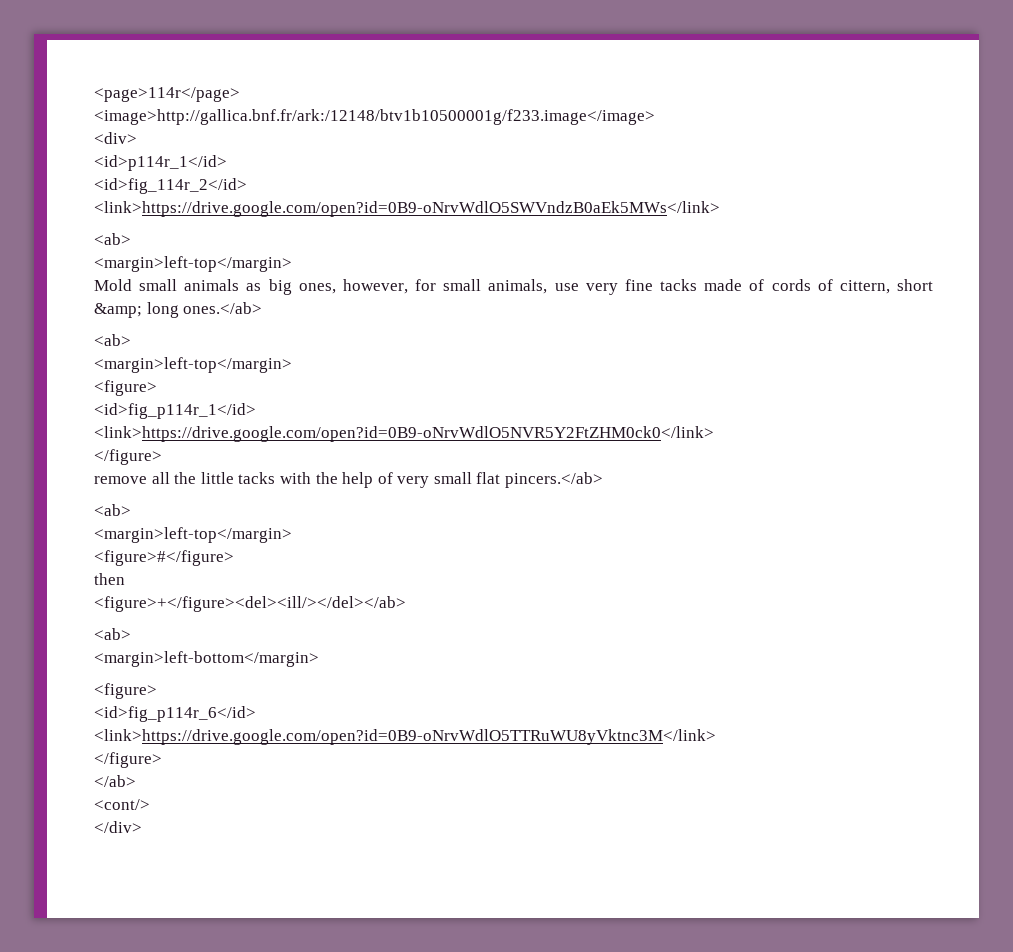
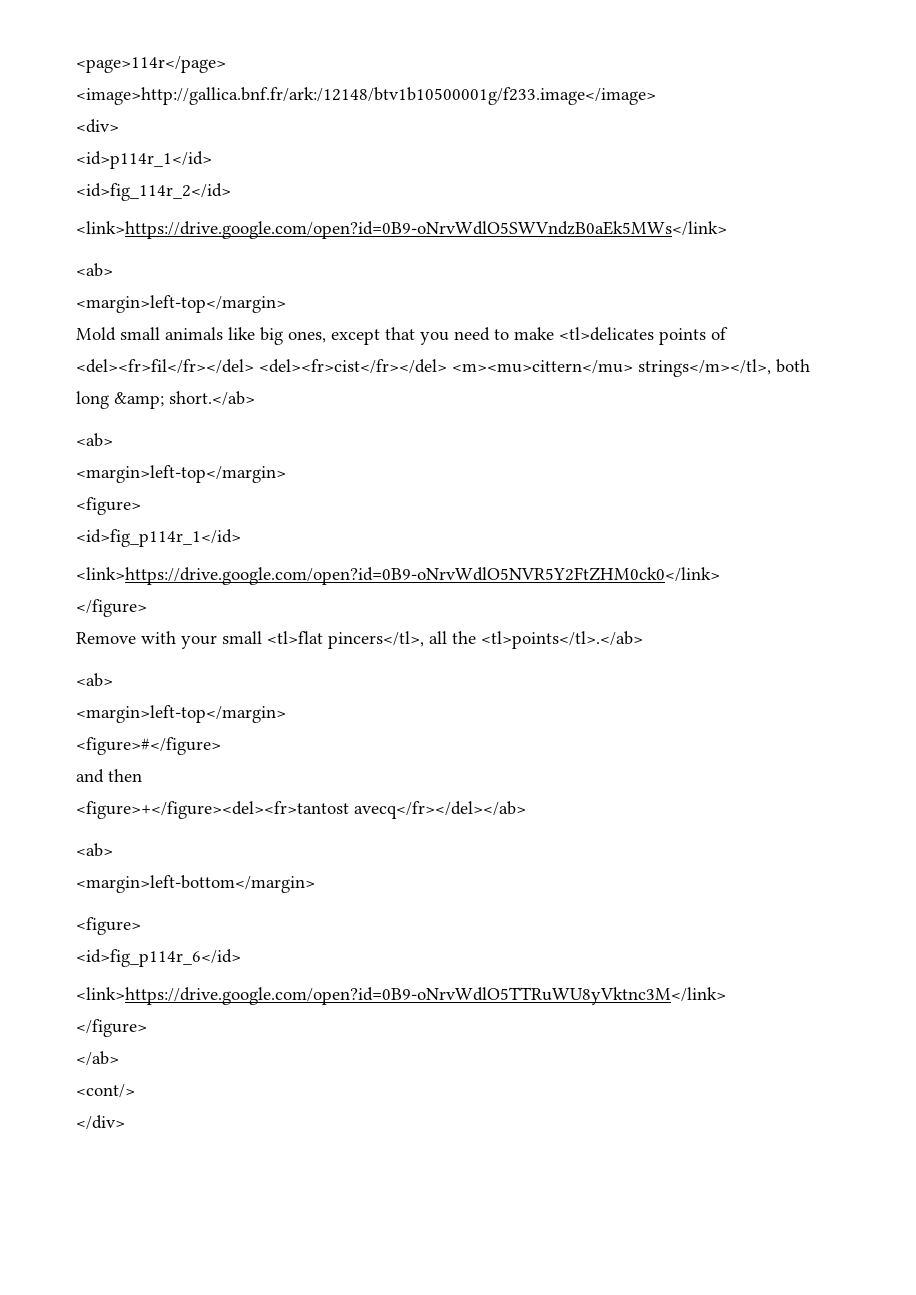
- Mold small animals as big ones, however, for small animals, use very fine tacks made of cords of cittern, short &amp; long ones.</ab>
+ Mold small animals like big ones, except that you need to make <tl>delicates points of <del><fr>fil</fr></del> <del><fr>cist</fr></del> <m><mu>cittern</mu> strings</m></tl>, both long &amp; short.</ab>
- remove all the little tacks with the help of very small flat pincers.</ab>
+ Remove with your small <tl>flat pincers</tl>, all the <tl>points</tl>.</ab>
- then
+ and then
- <figure>+</figure><del><ill/></del></ab>
+ <figure>+</figure><del><fr>tantost avecq</fr></del></ab>

